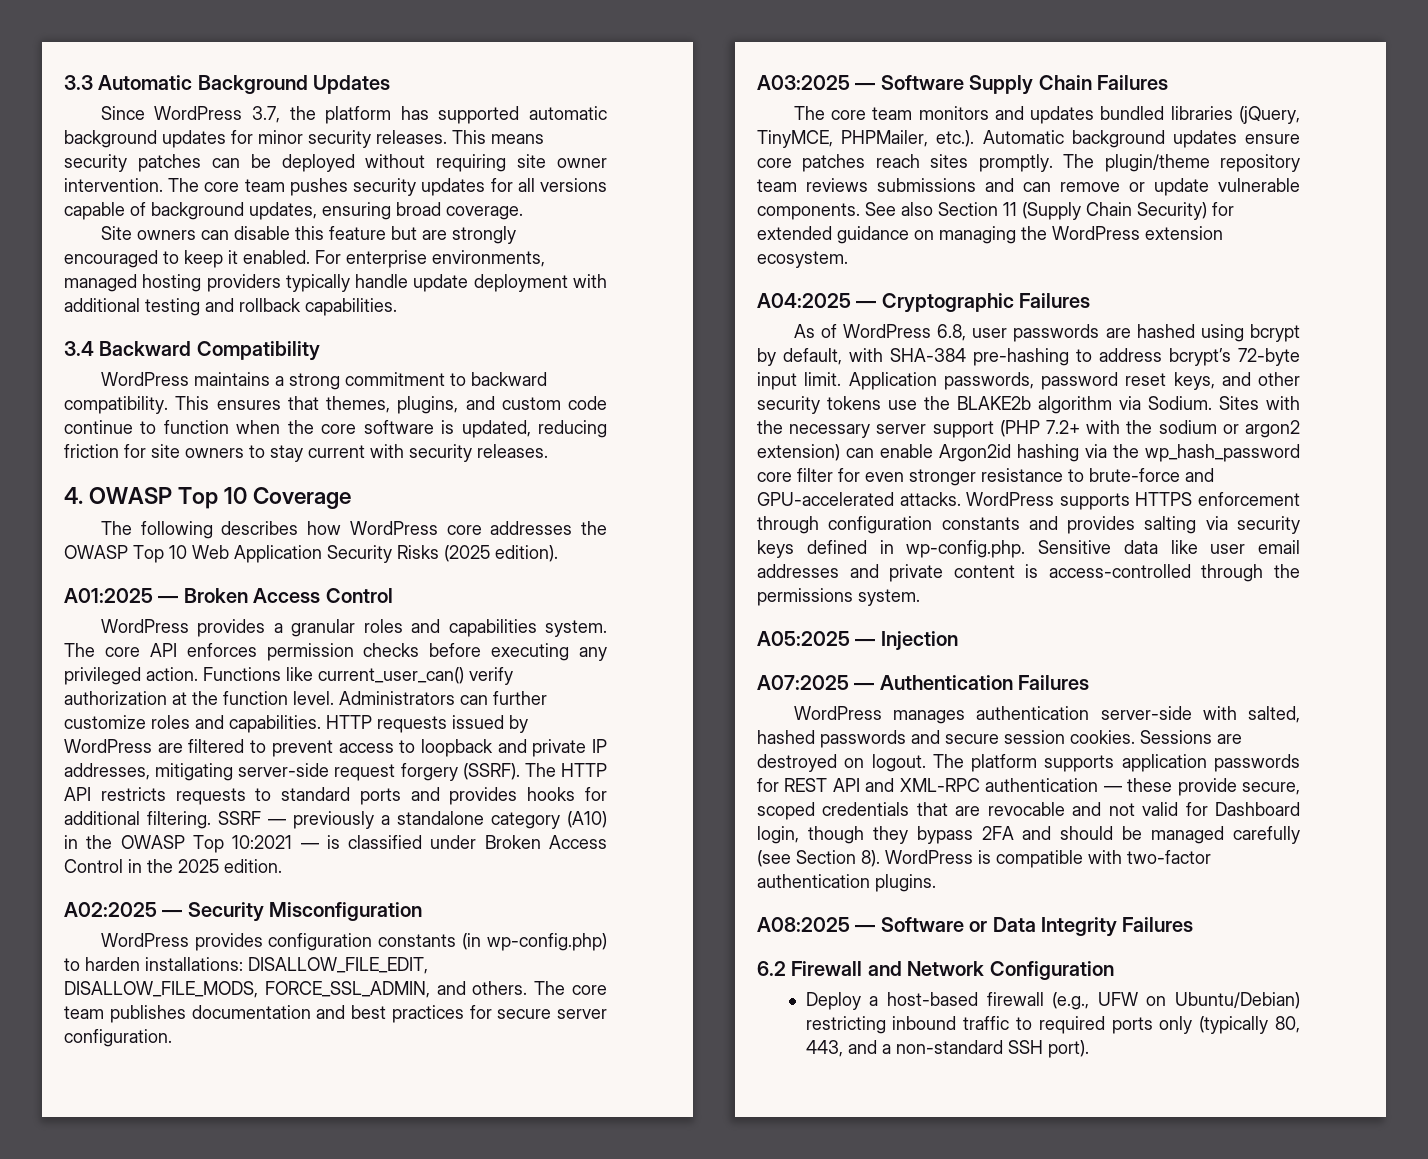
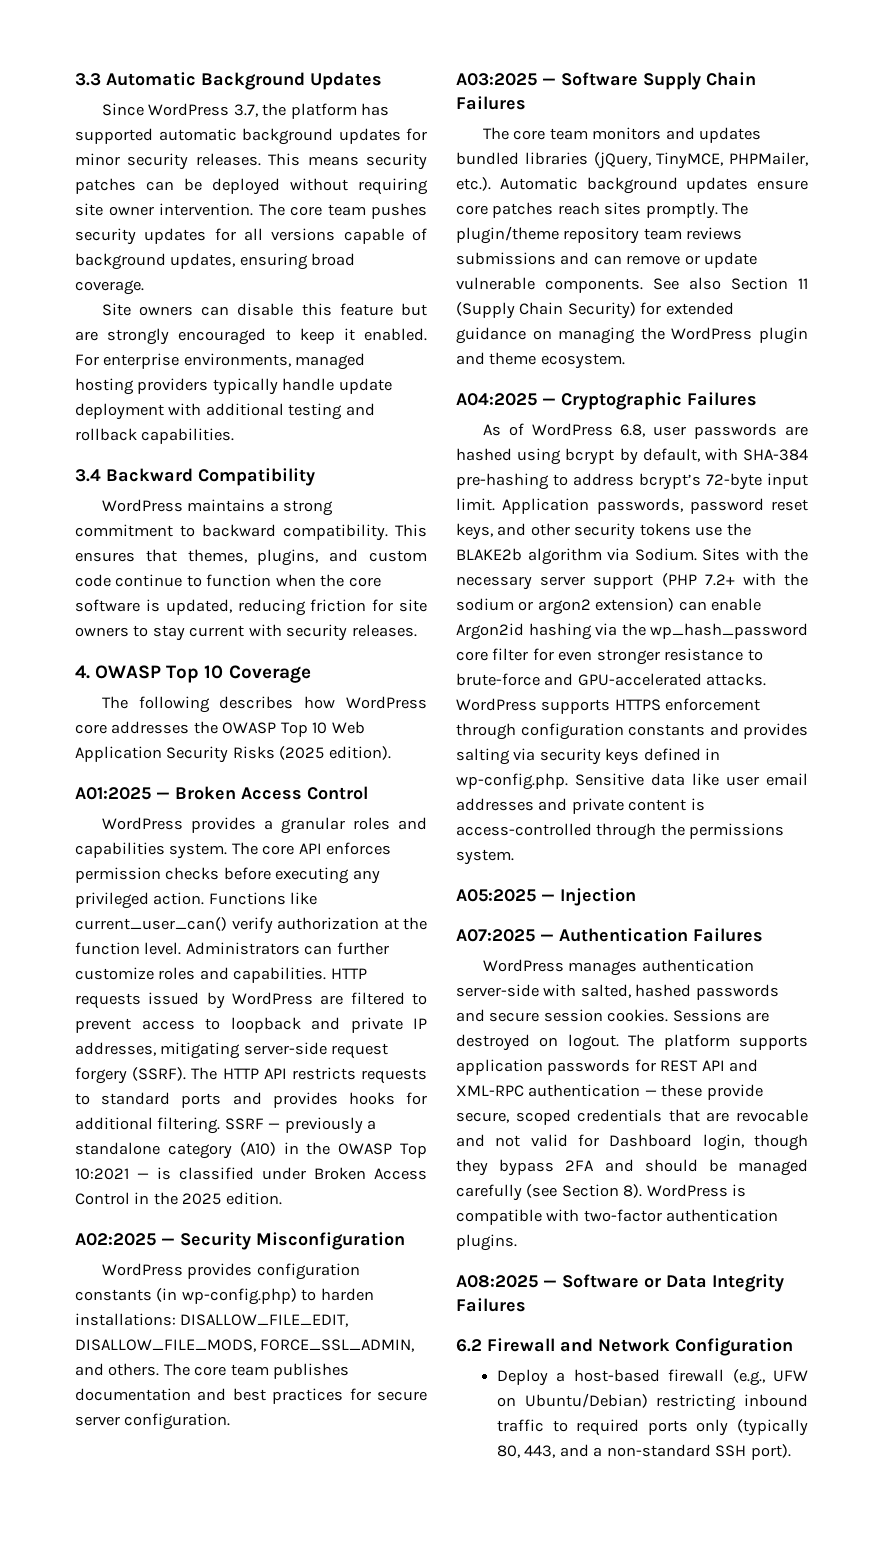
- See also Section 11 (Supply Chain Security) for extended guidance on managing the WordPress extension ecosystem.
+ See also Section 11 (Supply Chain Security) for extended guidance on managing the WordPress plugin and theme ecosystem.

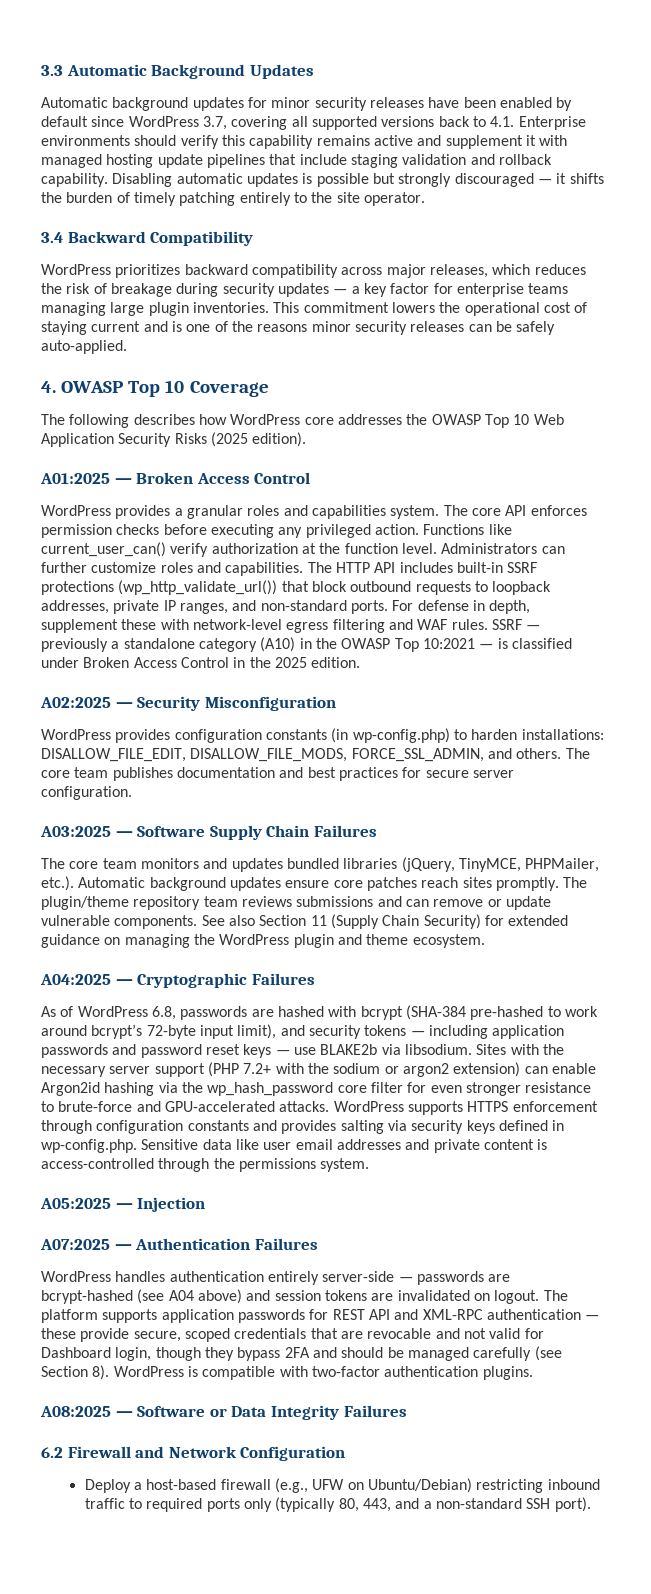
- Since WordPress 3.7, the platform has supported automatic background updates for minor security releases. This means security patches can be deployed without requiring site owner intervention. The core team pushes security updates for all versions capable of background updates, ensuring broad coverage.
- Site owners can disable this feature but are strongly encouraged to keep it enabled. For enterprise environments, managed hosting providers typically handle update deployment with additional testing and rollback capabilities.
+ Automatic background updates for minor security releases have been enabled by default since WordPress 3.7, covering all supported versions back to 4.1. Enterprise environments should verify this capability remains active and supplement it with managed hosting update pipelines that include staging validation and rollback capability. Disabling automatic updates is possible but strongly discouraged — it shifts the burden of timely patching entirely to the site operator.
  3.4 Backward Compatibility
- WordPress maintains a strong commitment to backward compatibility. This ensures that themes, plugins, and custom code continue to function when the core software is updated, reducing friction for site owners to stay current with security releases.
+ WordPress prioritizes backward compatibility across major releases, which reduces the risk of breakage during security updates — a key factor for enterprise teams managing large plugin inventories. This commitment lowers the operational cost of staying current and is one of the reasons minor security releases can be safely auto-applied.
- HTTP requests issued by WordPress are filtered to prevent access to loopback and private IP addresses, mitigating server-side request forgery (SSRF). The HTTP API restricts requests to standard ports and provides hooks for additional filtering.
+ The HTTP API includes built-in SSRF protections (wp_http_validate_url()) that block outbound requests to loopback addresses, private IP ranges, and non-standard ports. For defense in depth, supplement these with network-level egress filtering and WAF rules.
- As of WordPress 6.8, user passwords are hashed using bcrypt by default, with SHA-384 pre-hashing to address bcrypt’s 72-byte input limit. Application passwords, password reset keys, and other security tokens use the BLAKE2b algorithm via Sodium.
+ As of WordPress 6.8, passwords are hashed with bcrypt (SHA-384 pre-hashed to work around bcrypt’s 72-byte input limit), and security tokens — including application passwords and password reset keys — use BLAKE2b via libsodium.
- WordPress manages authentication server-side with salted, hashed passwords and secure session cookies. Sessions are destroyed on logout.
+ WordPress handles authentication entirely server-side — passwords are bcrypt-hashed (see A04 above) and session tokens are invalidated on logout.

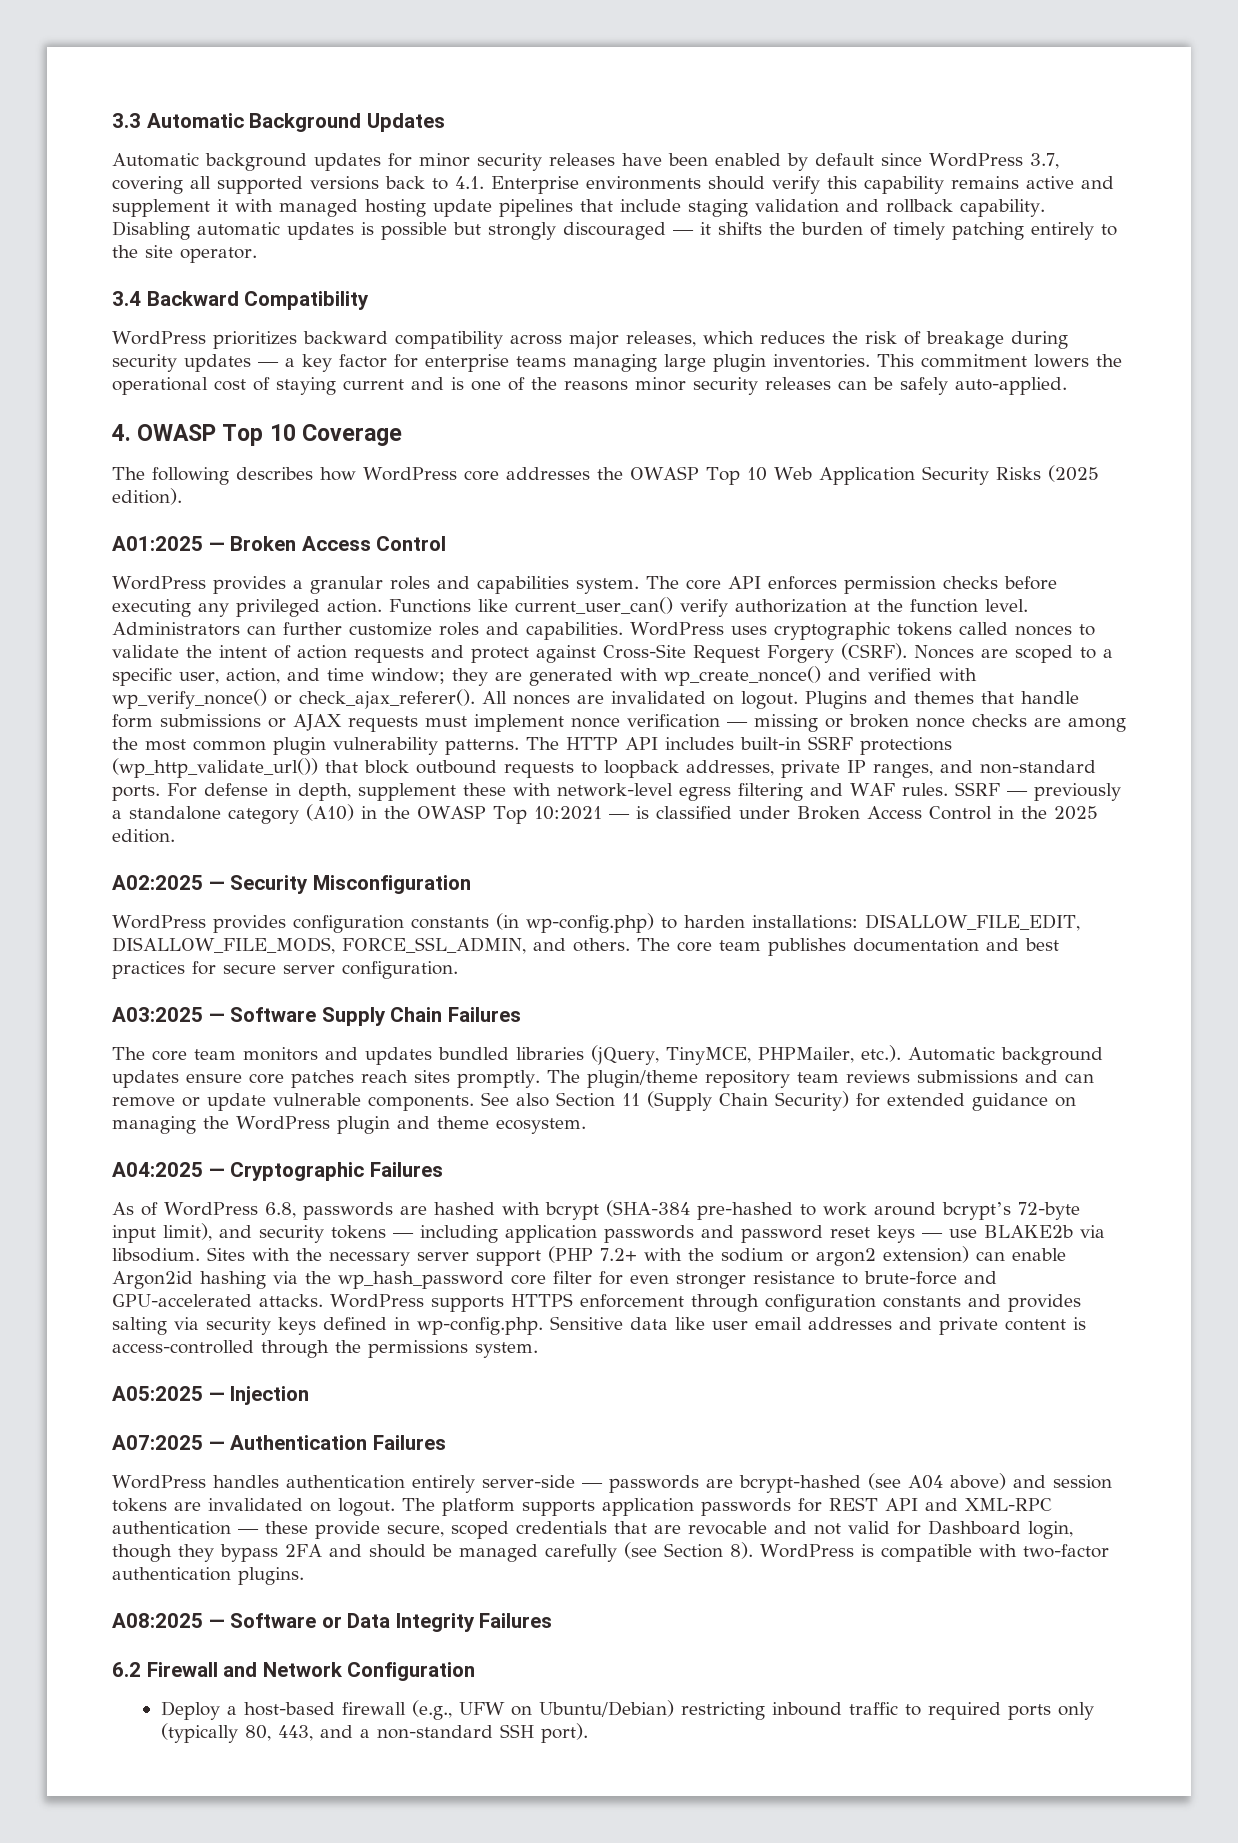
+ WordPress uses cryptographic tokens called nonces to validate the intent of action requests and protect against Cross-Site Request Forgery (CSRF). Nonces are scoped to a specific user, action, and time window; they are generated with wp_create_nonce() and verified with wp_verify_nonce() or check_ajax_referer(). All nonces are invalidated on logout. Plugins and themes that handle form submissions or AJAX requests must implement nonce verification — missing or broken nonce checks are among the most common plugin vulnerability patterns.

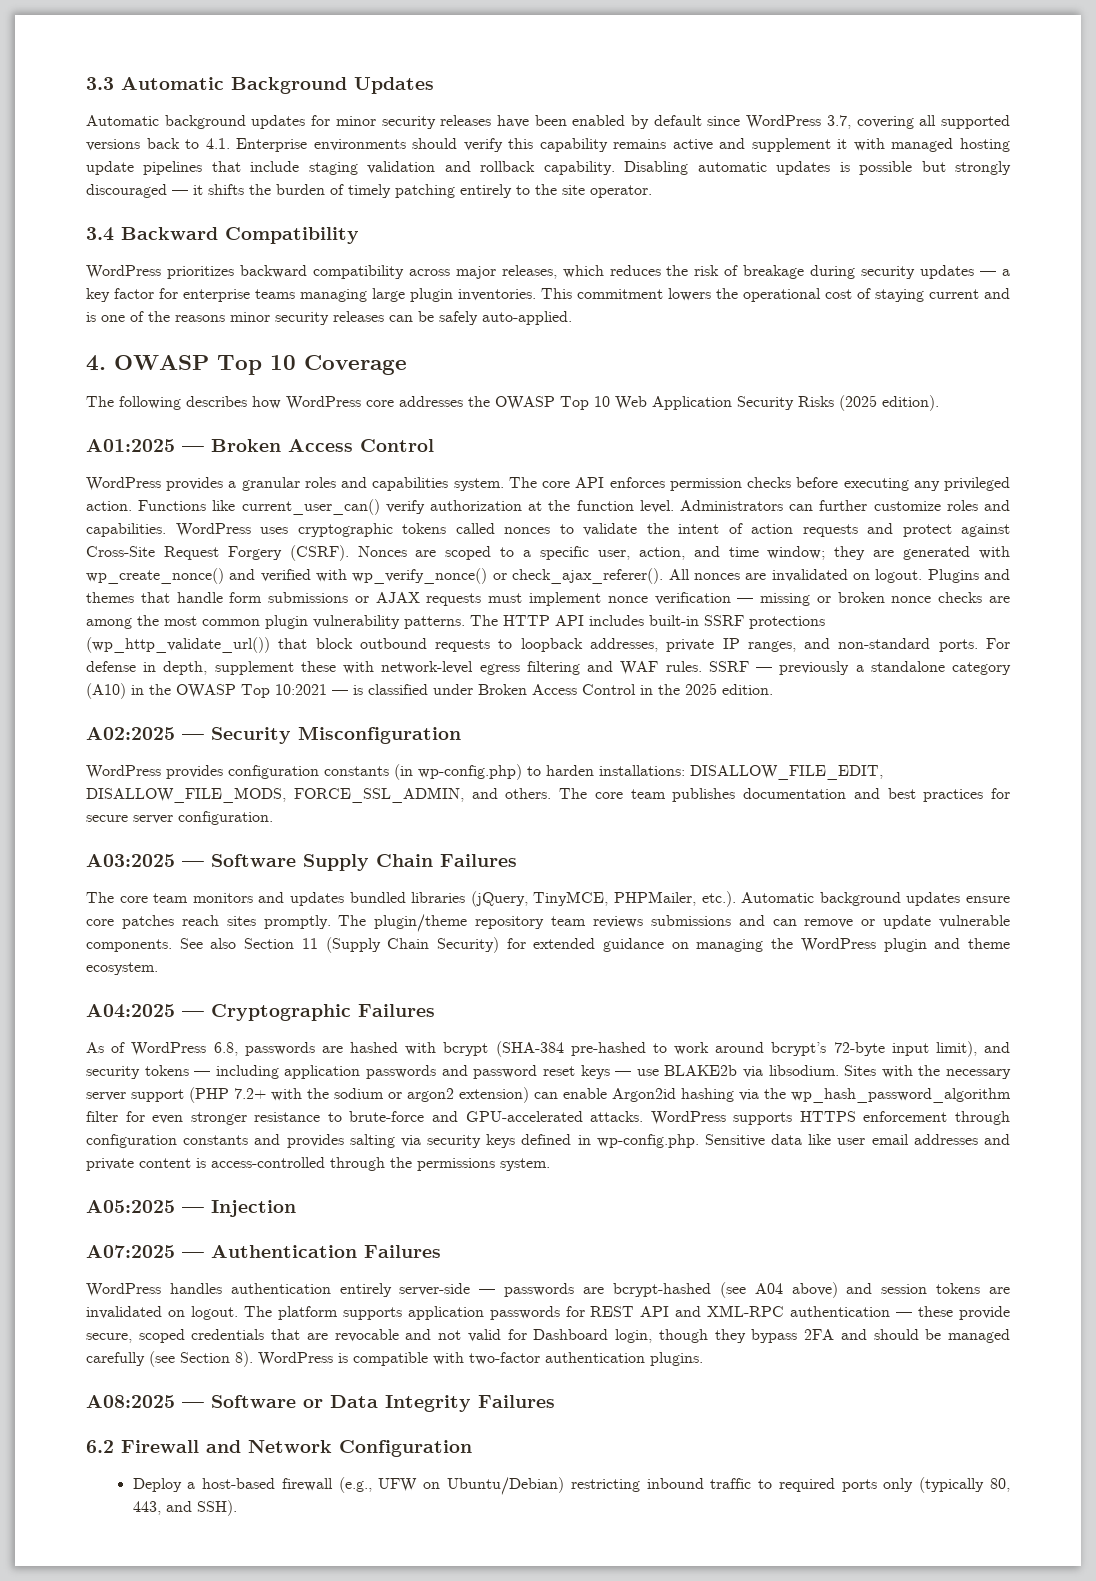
- Sites with the necessary server support (PHP 7.2+ with the sodium or argon2 extension) can enable Argon2id hashing via the wp_hash_password core filter for even stronger resistance to brute-force and GPU-accelerated attacks.
+ Sites with the necessary server support (PHP 7.2+ with the sodium or argon2 extension) can enable Argon2id hashing via the wp_hash_password_algorithm filter for even stronger resistance to brute-force and GPU-accelerated attacks.
- Deploy a host-based firewall (e.g., UFW on Ubuntu/Debian) restricting inbound traffic to required ports only (typically 80, 443, and a non-standard SSH port).
+ Deploy a host-based firewall (e.g., UFW on Ubuntu/Debian) restricting inbound traffic to required ports only (typically 80, 443, and SSH).

